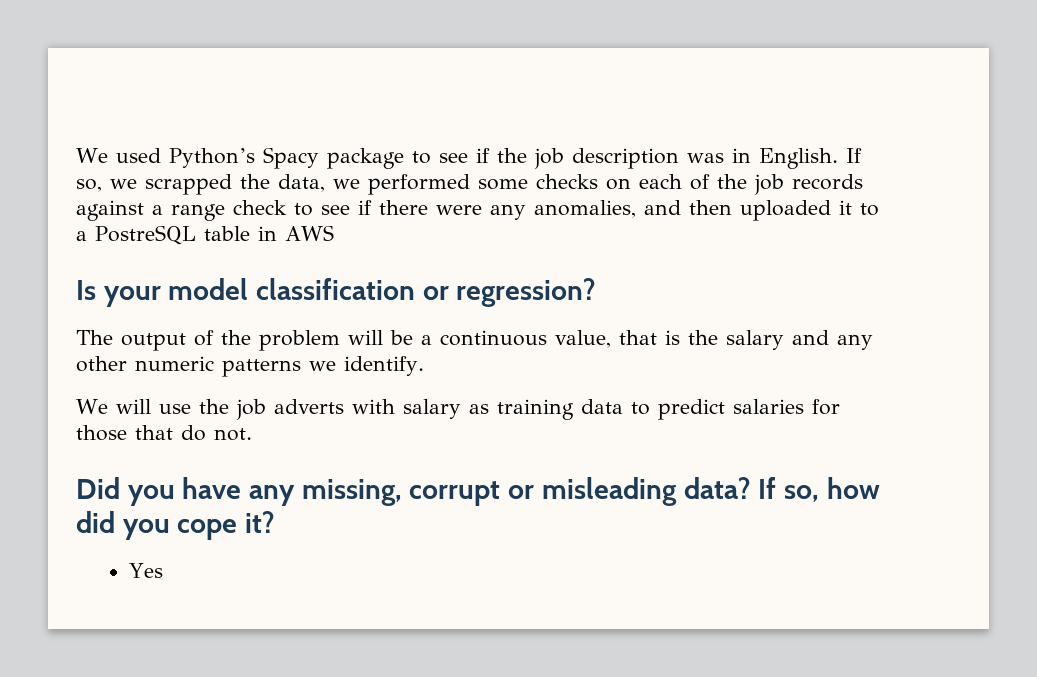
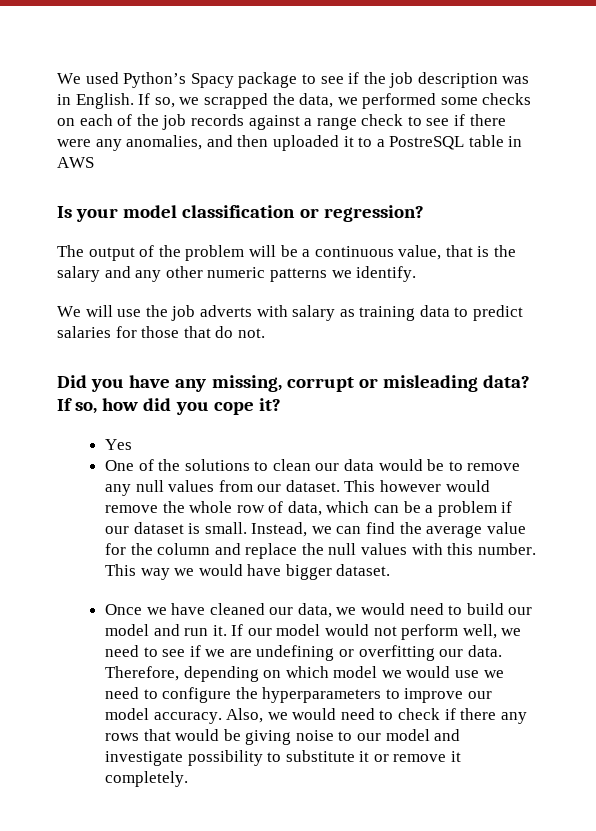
+ One of the solutions to clean our data would be to remove any null values from our dataset. This however would remove the whole row of data, which can be a problem if our dataset is small. Instead, we can find the average value for the column and replace the null values with this number. This way we would have bigger dataset.
+ Once we have cleaned our data, we would need to build our model and run it. If our model would not perform well, we need to see if we are undefining or overfitting our data. Therefore, depending on which model we would use we need to configure the hyperparameters to improve our model accuracy. Also, we would need to check if there any rows that would be giving noise to our model and investigate possibility to substitute it or remove it completely.

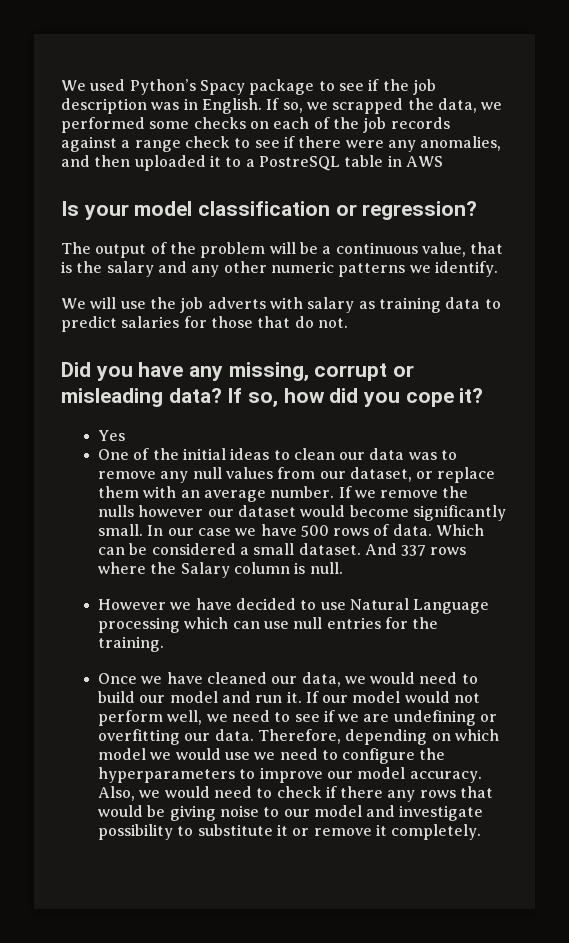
- One of the solutions to clean our data would be to remove any null values from our dataset. This however would remove the whole row of data, which can be a problem if our dataset is small. Instead, we can find the average value for the column and replace the null values with this number. This way we would have bigger dataset.
+ One of the initial ideas to clean our data was to remove any null values from our dataset, or replace them with an average number. If we remove the nulls however our dataset would become significantly small. In our case we have 500 rows of data. Which can be considered a small dataset. And 337 rows where the Salary column is null.
+ However we have decided to use Natural Language processing which can use null entries for the training.

